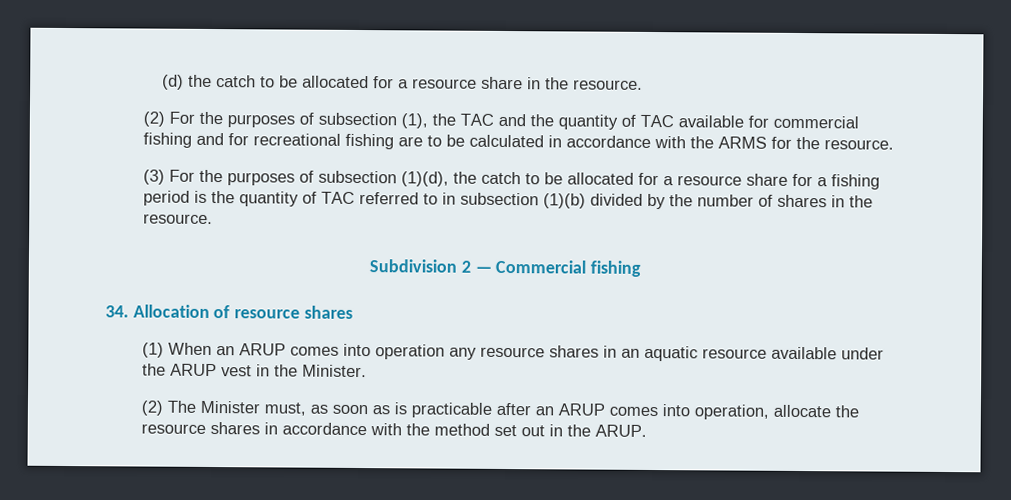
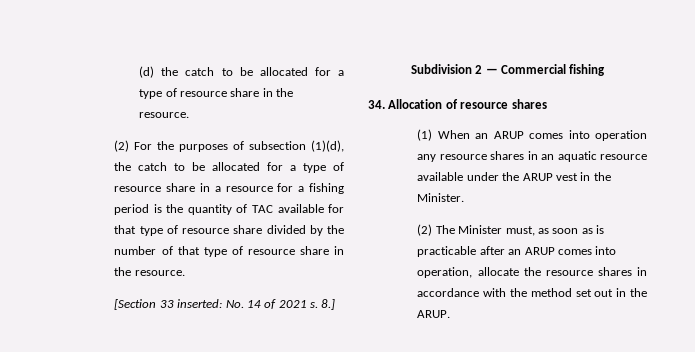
- (d) the catch to be allocated for a resource share in the resource.
+ (d) the catch to be allocated for a type of resource share in the resource.
- (2) For the purposes of subsection (1), the TAC and the quantity of TAC available for commercial fishing and for recreational fishing are to be calculated in accordance with the ARMS for the resource.
- (3) For the purposes of subsection (1)(d), the catch to be allocated for a resource share for a fishing period is the quantity of TAC referred to in subsection (1)(b) divided by the number of shares in the resource.
+ (2) For the purposes of subsection (1)(d), the catch to be allocated for a type of resource share in a resource for a fishing period is the quantity of TAC available for that type of resource share divided by the number of that type of resource share in the resource.
+ [Section 33 inserted: No. 14 of 2021 s. 8.]

